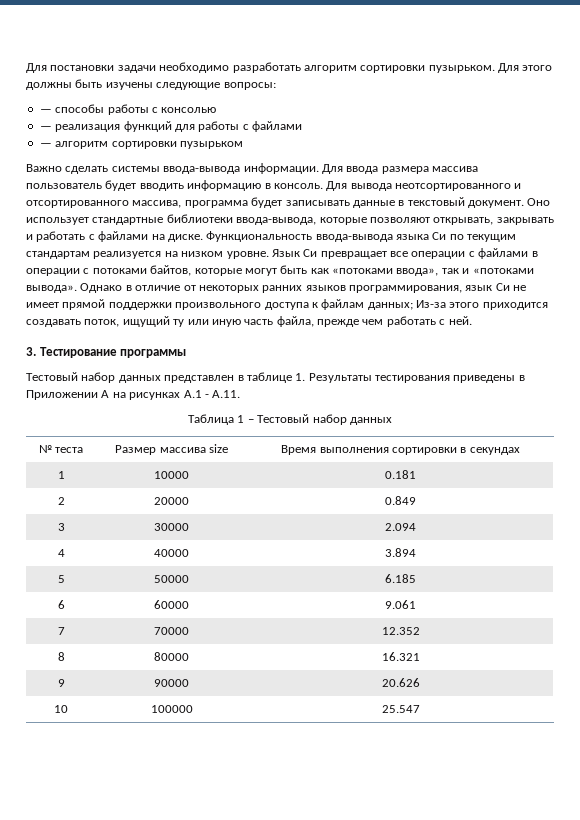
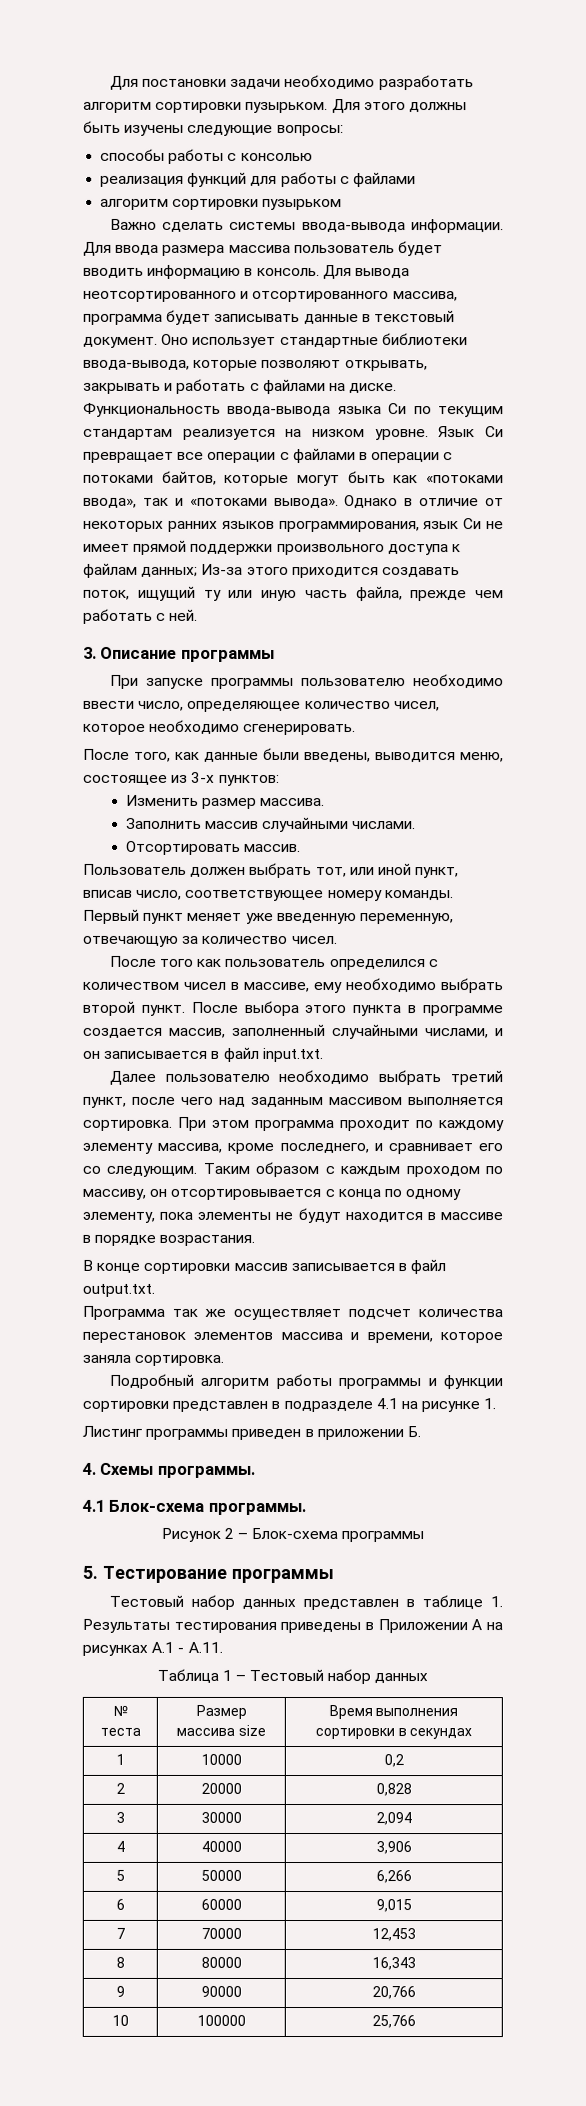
- — способы работы с консолью
+ способы работы с консолью
- — реализация функций для работы с файлами
+ реализация функций для работы с файлами
- — алгоритм сортировки пузырьком
+ алгоритм сортировки пузырьком
- 3. Тестирование программы
+ 3. Описание программы
+ При запуске программы пользователю необходимо ввести число, определяющее количество чисел, которое необходимо сгенерировать.
+ После того, как данные были введены, выводится меню, состоящее из 3-х пунктов:
+ Изменить размер массива.
+ Заполнить массив случайными числами.
+ Отсортировать массив.
+ Пользователь должен выбрать тот, или иной пункт, вписав число, соответствующее номеру команды. Первый пункт меняет уже введенную переменную, отвечающую за количество чисел.
+ После того как пользователь определился с количеством чисел в массиве, ему необходимо выбрать второй пункт. После выбора этого пункта в программе создается массив, заполненный случайными числами, и он записывается в файл input.txt.
+ Далее пользователю необходимо выбрать третий пункт, после чего над заданным массивом выполняется сортировка. При этом программа проходит по каждому элементу массива, кроме последнего, и сравнивает его со следующим. Таким образом с каждым проходом по массиву, он отсортировывается с конца по одному элементу, пока элементы не будут находится в массиве в порядке возрастания.
+ В конце сортировки массив записывается в файл output.txt.
+ Программа так же осуществляет подсчет количества перестановок элементов массива и времени, которое заняла сортировка.
+ Подробный алгоритм работы программы и функции сортировки представлен в подразделе 4.1 на рисунке 1.
+ Листинг программы приведен в приложении Б.
+ 4. Схемы программы.
+ 4.1 Блок-схема программы.
+ Рисунок 2 – Блок-схема программы
+ 5. Тестирование программы
- 1 | 10000 | 0.181
+ 1 | 10000 | 0,2
- 2 | 20000 | 0.849
+ 2 | 20000 | 0,828
- 3 | 30000 | 2.094
+ 3 | 30000 | 2,094
- 4 | 40000 | 3.894
+ 4 | 40000 | 3,906
- 5 | 50000 | 6.185
+ 5 | 50000 | 6,266
- 6 | 60000 | 9.061
+ 6 | 60000 | 9,015
- 7 | 70000 | 12.352
+ 7 | 70000 | 12,453
- 8 | 80000 | 16.321
+ 8 | 80000 | 16,343
- 9 | 90000 | 20.626
+ 9 | 90000 | 20,766
- 10 | 100000 | 25.547
+ 10 | 100000 | 25,766

